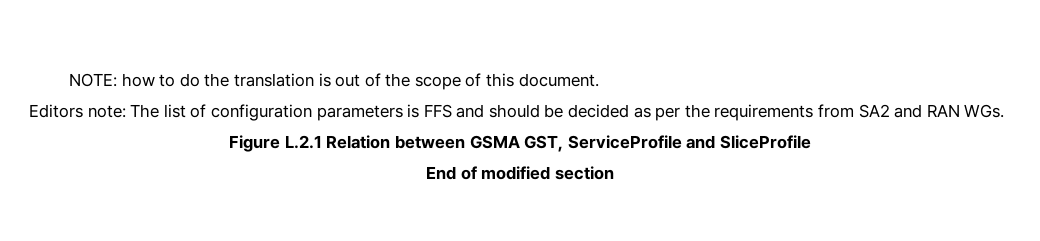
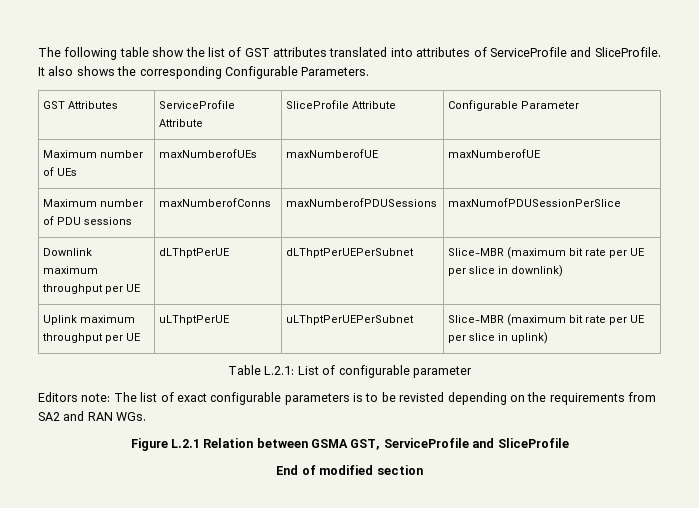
- NOTE: how to do the translation is out of the scope of this document.
+ The following table show the list of GST attributes translated into attributes of ServiceProfile and SliceProfile. It also shows the corresponding Configurable Parameters.
+ GST Attributes | ServiceProfile Attribute | SliceProfile Attribute | Configurable Parameter
+ Maximum number of UEs | maxNumberofUEs | maxNumberofUE | maxNumberofUE
+ Maximum number of PDU sessions | maxNumberofConns | maxNumberofPDUSessions | maxNumofPDUSessionPerSlice
+ Downlink maximum throughput per UE | dLThptPerUE | dLThptPerUEPerSubnet | Slice-MBR (maximum bit rate per UE per slice in downlink)
+ Uplink maximum throughput per UE | uLThptPerUE | uLThptPerUEPerSubnet | Slice-MBR (maximum bit rate per UE per slice in uplink)
+ Table L.2.1: List of configurable parameter
- Editors note: The list of configuration parameters is FFS and should be decided as per the requirements from SA2 and RAN WGs.
+ Editors note: The list of exact configurable parameters is to be revisted depending on the requirements from SA2 and RAN WGs.

